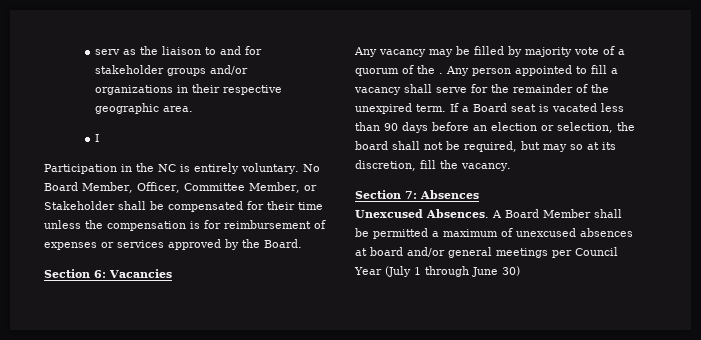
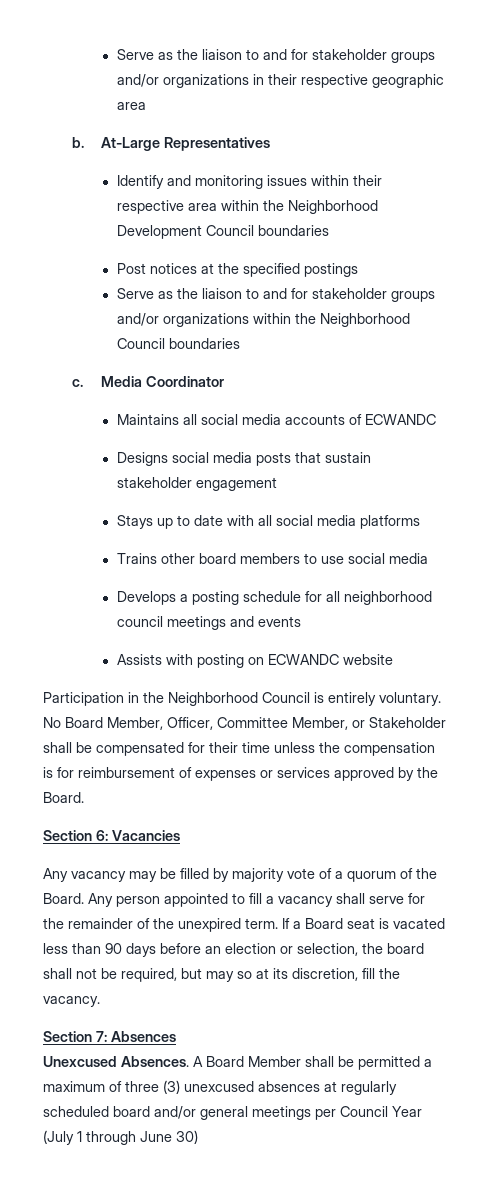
- serv as the liaison to and for stakeholder groups and/or organizations in their respective geographic area.
- I
+ Serve as the liaison to and for stakeholder groups and/or organizations in their respective geographic area
+ b. At-Large Representatives
+ Identify and monitoring issues within their respective area within the Neighborhood Development Council boundaries
+ Post notices at the specified postings
+ Serve as the liaison to and for stakeholder groups and/or organizations within the Neighborhood Council boundaries
+ c. Media Coordinator
+ Maintains all social media accounts of ECWANDC
+ Designs social media posts that sustain stakeholder engagement
+ Stays up to date with all social media platforms
+ Trains other board members to use social media
+ Develops a posting schedule for all neighborhood council meetings and events
+ Assists with posting on ECWANDC website
- Participation in the NC is entirely voluntary.
+ Participation in the Neighborhood Council is entirely voluntary.
- Any vacancy may be filled by majority vote of a quorum of the .
+ Any vacancy may be filled by majority vote of a quorum of the Board.
- A Board Member shall be permitted a maximum of unexcused absences at board and/or general meetings per Council Year (July 1 through June 30)
+ A Board Member shall be permitted a maximum of three (3) unexcused absences at regularly scheduled board and/or general meetings per Council Year (July 1 through June 30)

